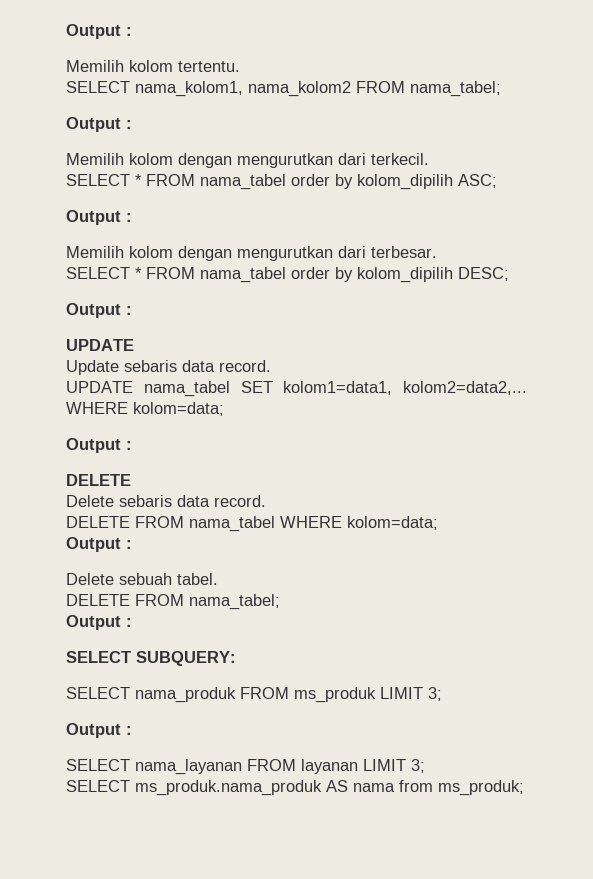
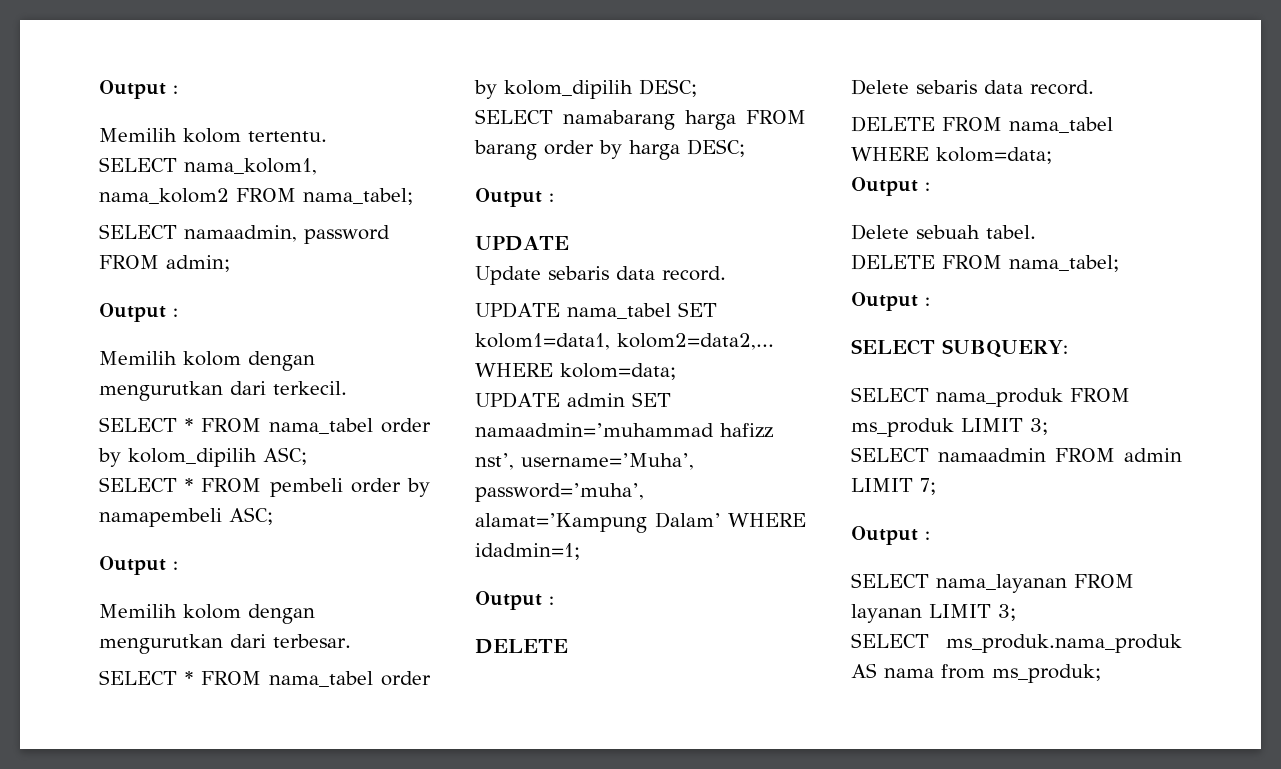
+ SELECT namaadmin, password FROM admin;
+ SELECT * FROM pembeli order by namapembeli ASC;
+ SELECT namabarang harga FROM barang order by harga DESC;
+ UPDATE admin SET namaadmin=’muhammad hafizz nst’, username=’Muha’, password=’muha’, alamat=’Kampung Dalam’ WHERE idadmin=1;
+ SELECT namaadmin FROM admin LIMIT 7;

